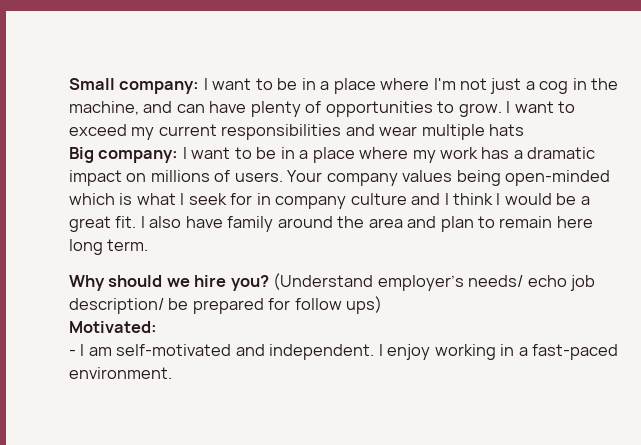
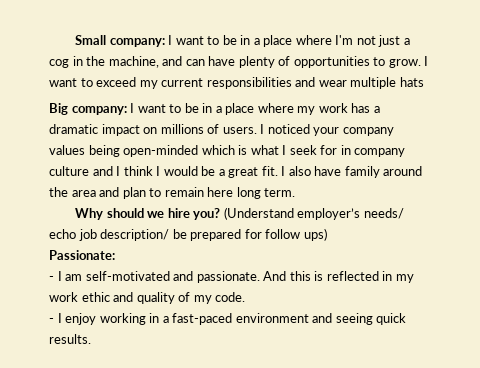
- Your company values being open-minded which is what I seek for in company culture and I think I would be a great fit.
+ I noticed your company values being open-minded which is what I seek for in company culture and I think I would be a great fit.
- Motivated:
+ Passionate:
- - I am self-motivated and independent. I enjoy working in a fast-paced environment.
+ - I am self-motivated and passionate. And this is reflected in my work ethic and quality of my code.
+ - I enjoy working in a fast-paced environment and seeing quick results.

